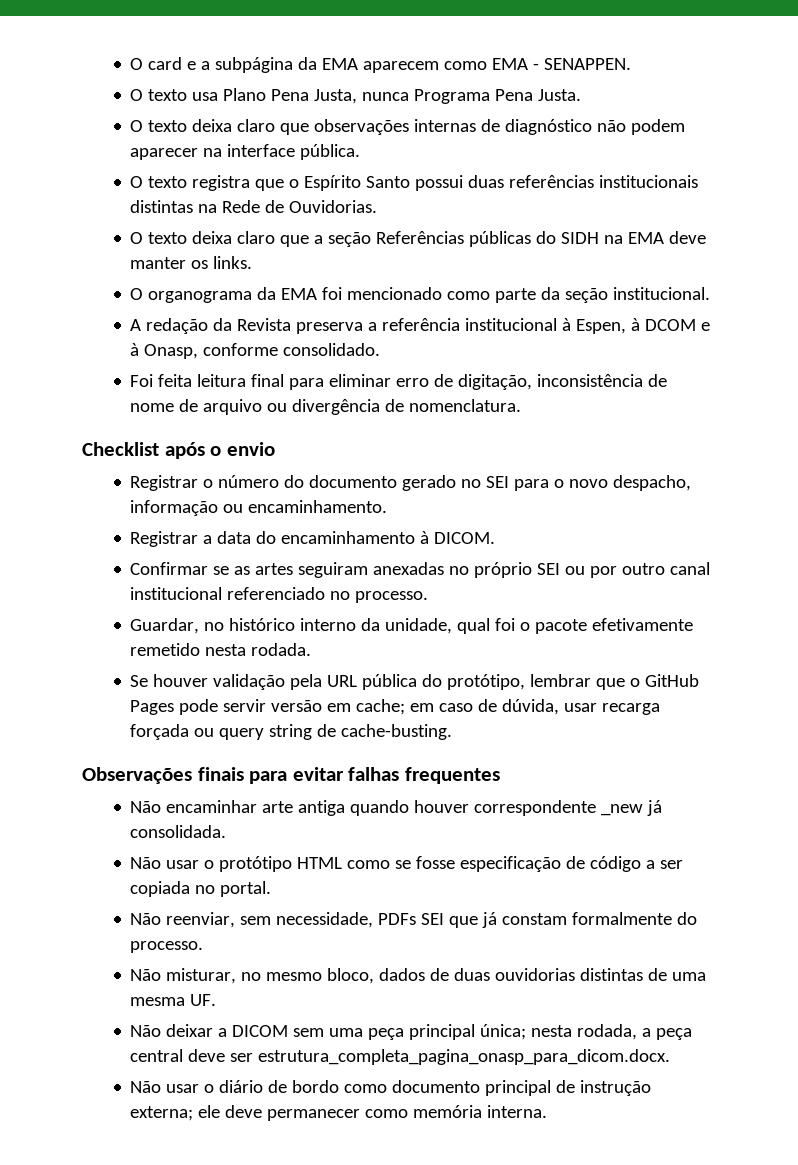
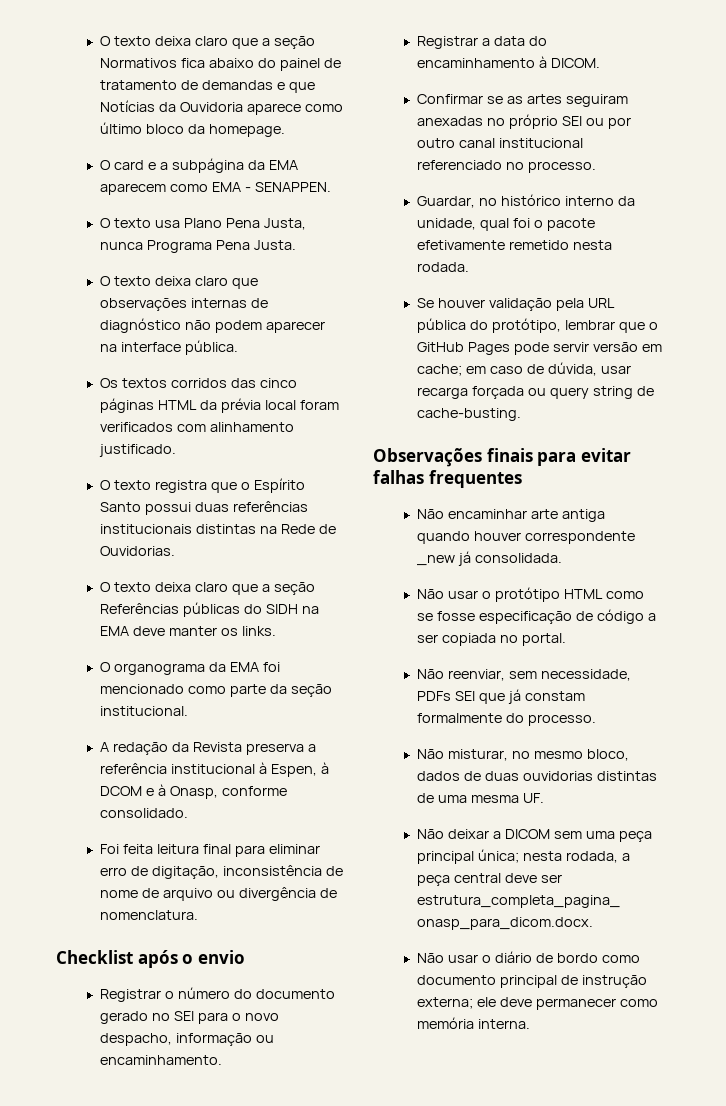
+ O texto deixa claro que a seção Normativos fica abaixo do painel de tratamento de demandas e que Notícias da Ouvidoria aparece como último bloco da homepage.
+ Os textos corridos das cinco páginas HTML da prévia local foram verificados com alinhamento justificado.

